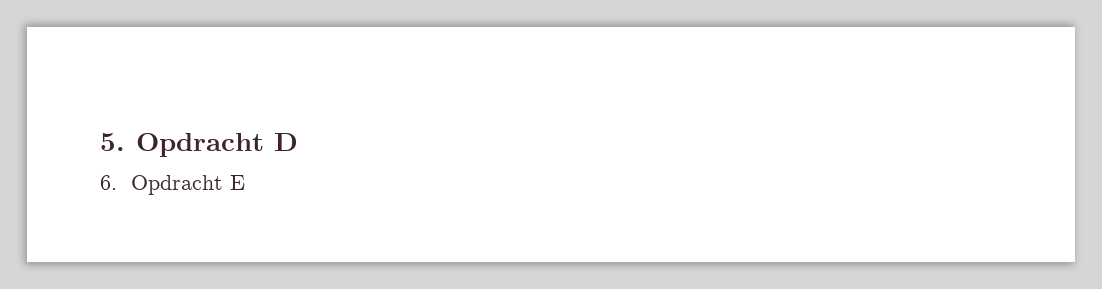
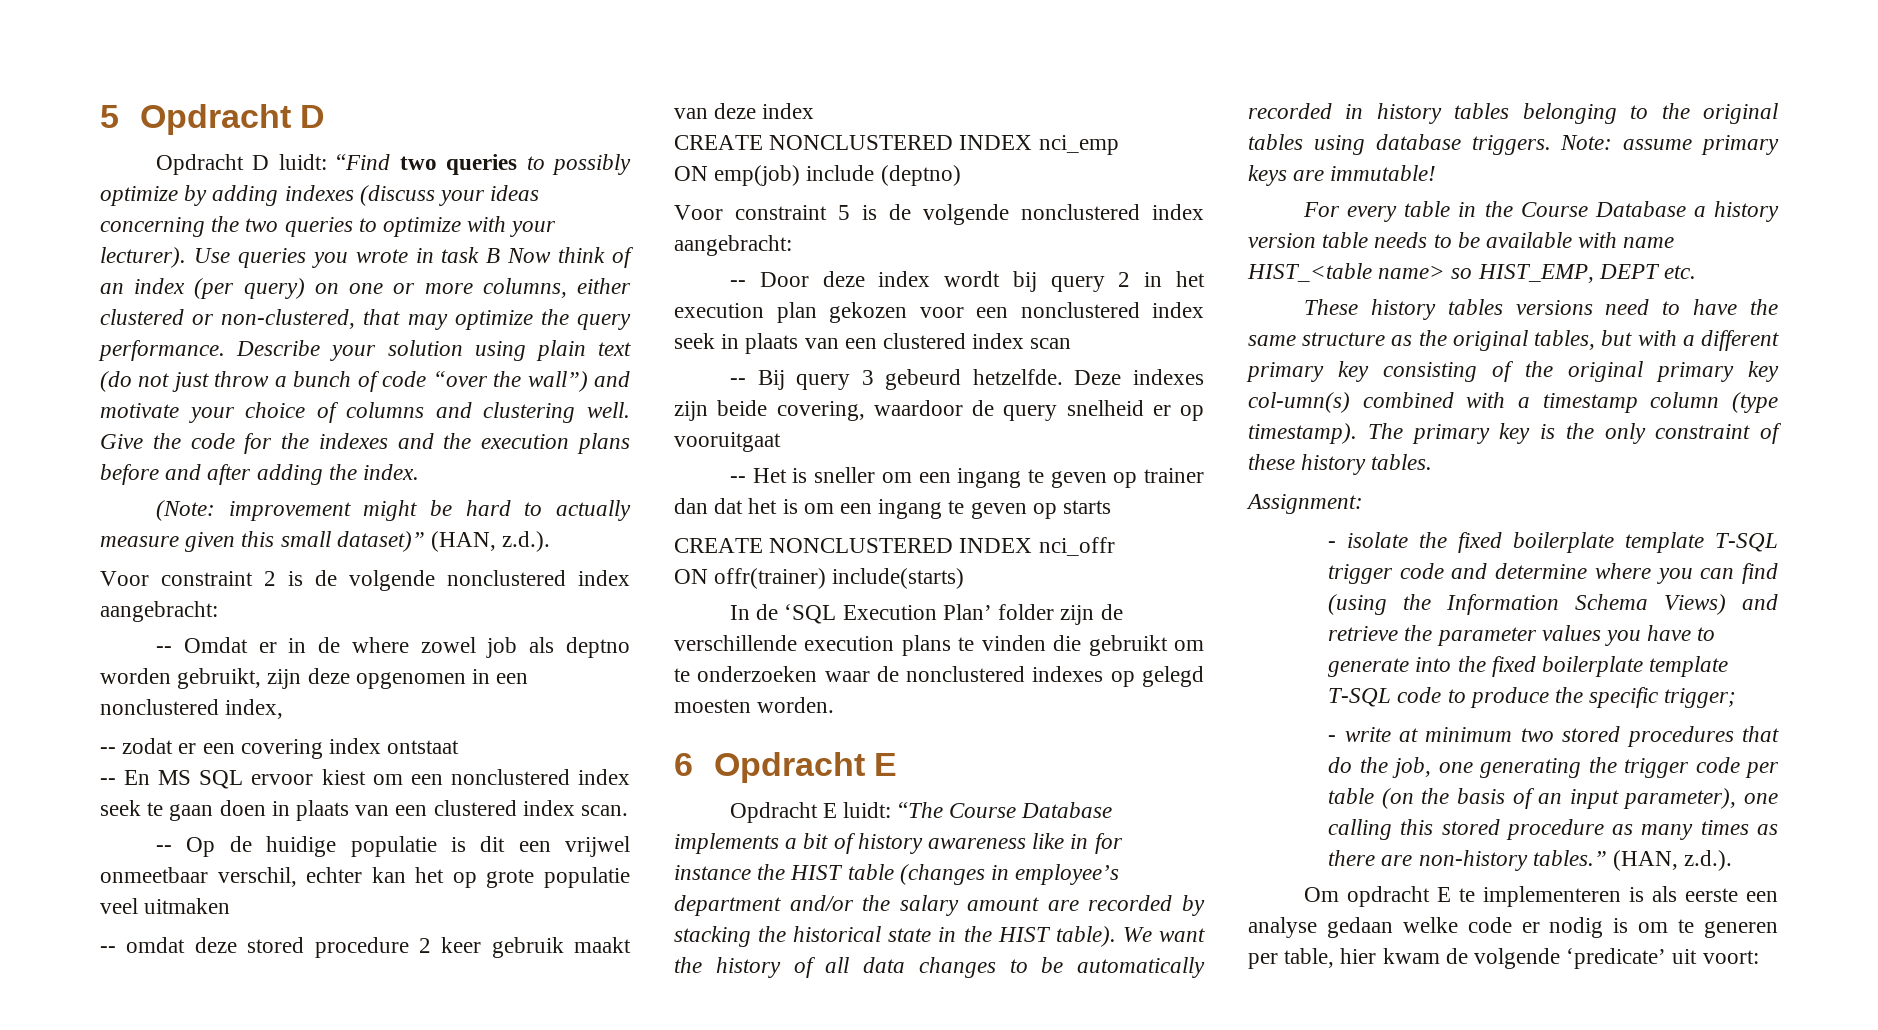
- 5. Opdracht D
+ 5 Opdracht D
- 6. Opdracht E
+ Opdracht D luidt: “Find two queries to possibly optimize by adding indexes (discuss your ideas concerning the two queries to optimize with your lecturer). Use queries you wrote in task B Now think of an index (per query) on one or more columns, either clustered or non-clustered, that may optimize the query performance. Describe your solution using plain text (do not just throw a bunch of code “over the wall”) and motivate your choice of columns and clustering well. Give the code for the indexes and the execution plans before and after adding the index.
+ (Note: improvement might be hard to actually measure given this small dataset)” (HAN, z.d.).
+ Voor constraint 2 is de volgende nonclustered index aangebracht:
+ -- Omdat er in de where zowel job als deptno worden gebruikt, zijn deze opgenomen in een nonclustered index,
+ -- zodat er een covering index ontstaat
+ -- En MS SQL ervoor kiest om een nonclustered index seek te gaan doen in plaats van een clustered index scan.
+ -- Op de huidige populatie is dit een vrijwel onmeetbaar verschil, echter kan het op grote populatie veel uitmaken
+ -- omdat deze stored procedure 2 keer gebruik maakt van deze index
+ CREATE NONCLUSTERED INDEX nci_emp
+ ON emp(job) include (deptno)
+ Voor constraint 5 is de volgende nonclustered index aangebracht:
+ -- Door deze index wordt bij query 2 in het execution plan gekozen voor een nonclustered index seek in plaats van een clustered index scan
+ -- Bij query 3 gebeurd hetzelfde. Deze indexes zijn beide covering, waardoor de query snelheid er op vooruitgaat
+ -- Het is sneller om een ingang te geven op trainer dan dat het is om een ingang te geven op starts
+ CREATE NONCLUSTERED INDEX nci_offr
+ ON offr(trainer) include(starts)
+ In de ‘SQL Execution Plan’ folder zijn de verschillende execution plans te vinden die gebruikt om te onderzoeken waar de nonclustered indexes op gelegd moesten worden.
+ 6 Opdracht E
+ Opdracht E luidt: “The Course Database implements a bit of history awareness like in for instance the HIST table (changes in employee’s department and/or the salary amount are recorded by stacking the historical state in the HIST table). We want the history of all data changes to be automatically recorded in history tables belonging to the original tables using database triggers. Note: assume primary keys are immutable!
+ For every table in the Course Database a history version table needs to be available with name HIST_<table name> so HIST_EMP, DEPT etc.
+ These history tables versions need to have the same structure as the original tables, but with a different primary key consisting of the original primary key col-umn(s) combined with a timestamp column (type timestamp). The primary key is the only constraint of these history tables.
+ Assignment:
+ - isolate the fixed boilerplate template T-SQL trigger code and determine where you can find (using the Information Schema Views) and retrieve the parameter values you have to generate into the fixed boilerplate template T-SQL code to produce the specific trigger;
+ - write at minimum two stored procedures that do the job, one generating the trigger code per table (on the basis of an input parameter), one calling this stored procedure as many times as there are non-history tables.” (HAN, z.d.).
+ Om opdracht E te implementeren is als eerste een analyse gedaan welke code er nodig is om te generen per table, hier kwam de volgende ‘predicate’ uit voort:

